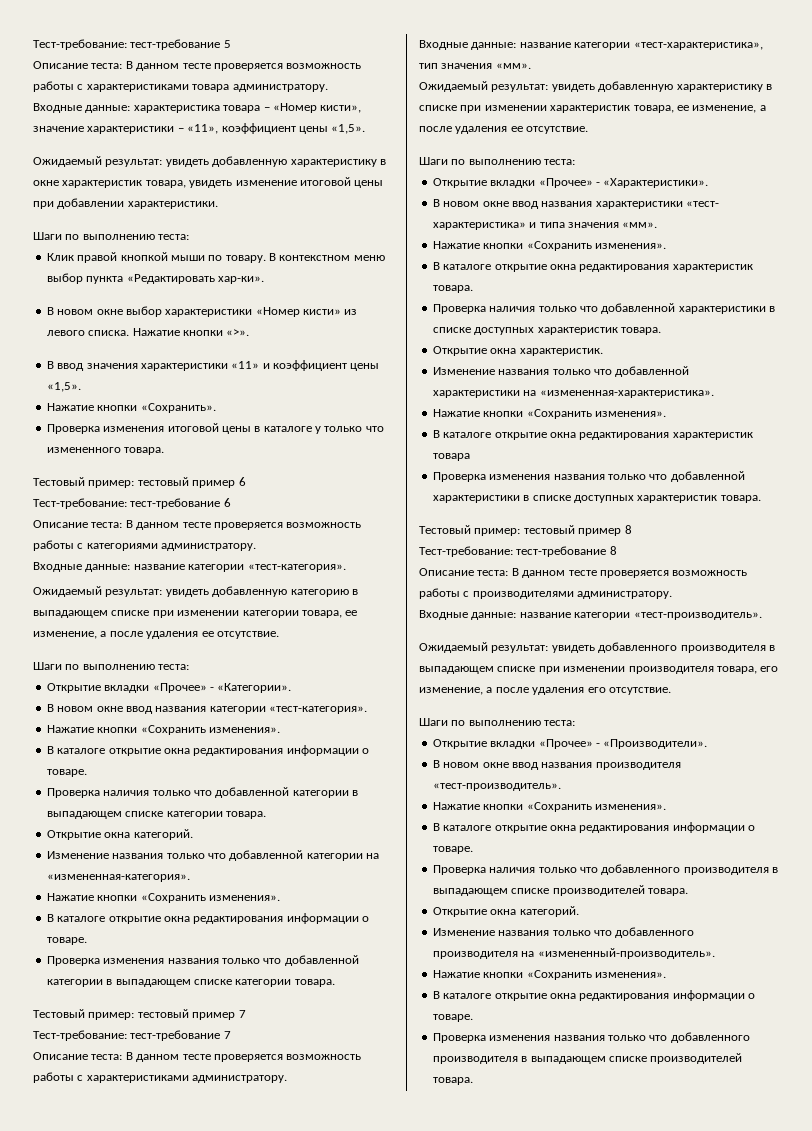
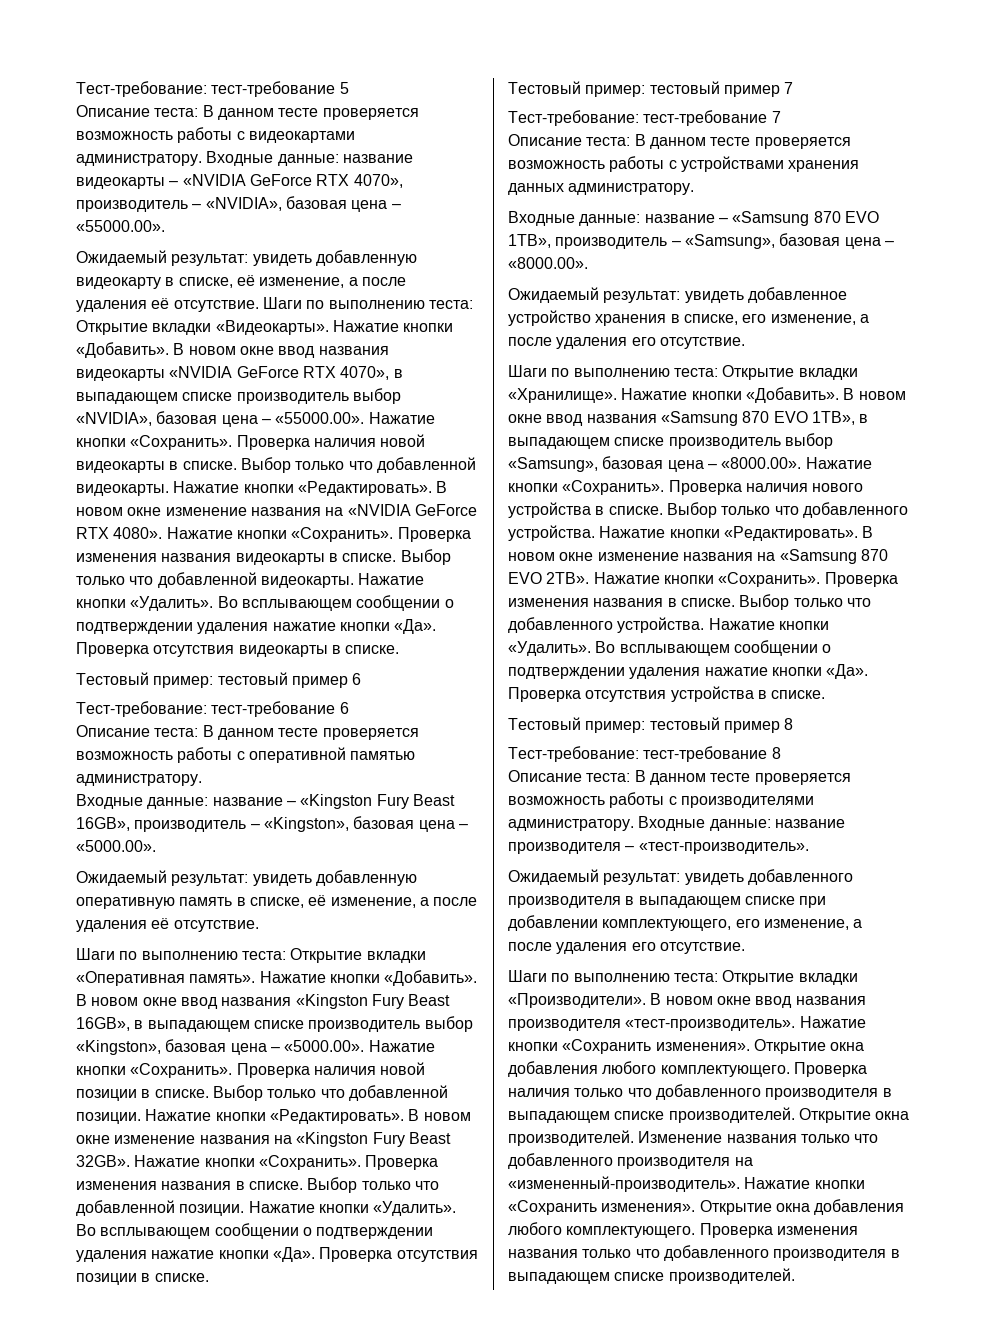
- Описание теста: В данном тесте проверяется возможность работы с характеристиками товара администратору.
- Входные данные: характеристика товара – «Номер кисти», значение характеристики – «11», коэффициент цены «1,5».
- Ожидаемый результат: увидеть добавленную характеристику в окне характеристик товара, увидеть изменение итоговой цены при добавлении характеристики.
- Шаги по выполнению теста:
- Клик правой кнопкой мыши по товару. В контекстном меню выбор пункта «Редактировать хар-ки».
- В новом окне выбор характеристики «Номер кисти» из левого списка. Нажатие кнопки «>».
- В ввод значения характеристики «11» и коэффициент цены «1,5».
- Нажатие кнопки «Сохранить».
- Проверка изменения итоговой цены в каталоге у только что измененного товара.
+ Описание теста: В данном тесте проверяется возможность работы с видеокартами администратору. Входные данные: название видеокарты – «NVIDIA GeForce RTX 4070», производитель – «NVIDIA», базовая цена – «55000.00».
+ Ожидаемый результат: увидеть добавленную видеокарту в списке, её изменение, а после удаления её отсутствие. Шаги по выполнению теста: Открытие вкладки «Видеокарты». Нажатие кнопки «Добавить». В новом окне ввод названия видеокарты «NVIDIA GeForce RTX 4070», в выпадающем списке производитель выбор «NVIDIA», базовая цена – «55000.00». Нажатие кнопки «Сохранить». Проверка наличия новой видеокарты в списке. Выбор только что добавленной видеокарты. Нажатие кнопки «Редактировать». В новом окне изменение названия на «NVIDIA GeForce RTX 4080». Нажатие кнопки «Сохранить». Проверка изменения названия видеокарты в списке. Выбор только что добавленной видеокарты. Нажатие кнопки «Удалить». Во всплывающем сообщении о подтверждении удаления нажатие кнопки «Да». Проверка отсутствия видеокарты в списке.
- Описание теста: В данном тесте проверяется возможность работы с категориями администратору.
- Входные данные: название категории «тест-категория».
- Ожидаемый результат: увидеть добавленную категорию в выпадающем списке при изменении категории товара, ее изменение, а после удаления ее отсутствие.
- Шаги по выполнению теста:
- Открытие вкладки «Прочее» - «Категории».
- В новом окне ввод названия категории «тест-категория».
- Нажатие кнопки «Сохранить изменения».
- В каталоге открытие окна редактирования информации о товаре.
- Проверка наличия только что добавленной категории в выпадающем списке категории товара.
- Открытие окна категорий.
- Изменение названия только что добавленной категории на «измененная-категория».
- Нажатие кнопки «Сохранить изменения».
- В каталоге открытие окна редактирования информации о товаре.
- Проверка изменения названия только что добавленной категории в выпадающем списке категории товара.
+ Описание теста: В данном тесте проверяется возможность работы с оперативной памятью администратору.
+ Входные данные: название – «Kingston Fury Beast 16GB», производитель – «Kingston», базовая цена – «5000.00».
+ Ожидаемый результат: увидеть добавленную оперативную память в списке, её изменение, а после удаления её отсутствие.
+ Шаги по выполнению теста: Открытие вкладки «Оперативная память». Нажатие кнопки «Добавить». В новом окне ввод названия «Kingston Fury Beast 16GB», в выпадающем списке производитель выбор «Kingston», базовая цена – «5000.00». Нажатие кнопки «Сохранить». Проверка наличия новой позиции в списке. Выбор только что добавленной позиции. Нажатие кнопки «Редактировать». В новом окне изменение названия на «Kingston Fury Beast 32GB». Нажатие кнопки «Сохранить». Проверка изменения названия в списке. Выбор только что добавленной позиции. Нажатие кнопки «Удалить». Во всплывающем сообщении о подтверждении удаления нажатие кнопки «Да». Проверка отсутствия позиции в списке.
- Описание теста: В данном тесте проверяется возможность работы с характеристиками администратору.
- Входные данные: название категории «тест-характеристика», тип значения «мм».
- Ожидаемый результат: увидеть добавленную характеристику в списке при изменении характеристик товара, ее изменение, а после удаления ее отсутствие.
- Шаги по выполнению теста:
- Открытие вкладки «Прочее» - «Характеристики».
- В новом окне ввод названия характеристики «тест- характеристика» и типа значения «мм».
- Нажатие кнопки «Сохранить изменения».
- В каталоге открытие окна редактирования характеристик товара.
- Проверка наличия только что добавленной характеристики в списке доступных характеристик товара.
- Открытие окна характеристик.
- Изменение названия только что добавленной характеристики на «измененная-характеристика».
- Нажатие кнопки «Сохранить изменения».
- В каталоге открытие окна редактирования характеристик товара
- Проверка изменения названия только что добавленной характеристики в списке доступных характеристик товара.
+ Описание теста: В данном тесте проверяется возможность работы с устройствами хранения данных администратору.
+ Входные данные: название – «Samsung 870 EVO 1TB», производитель – «Samsung», базовая цена – «8000.00».
+ Ожидаемый результат: увидеть добавленное устройство хранения в списке, его изменение, а после удаления его отсутствие.
+ Шаги по выполнению теста: Открытие вкладки «Хранилище». Нажатие кнопки «Добавить». В новом окне ввод названия «Samsung 870 EVO 1TB», в выпадающем списке производитель выбор «Samsung», базовая цена – «8000.00». Нажатие кнопки «Сохранить». Проверка наличия нового устройства в списке. Выбор только что добавленного устройства. Нажатие кнопки «Редактировать». В новом окне изменение названия на «Samsung 870 EVO 2TB». Нажатие кнопки «Сохранить». Проверка изменения названия в списке. Выбор только что добавленного устройства. Нажатие кнопки «Удалить». Во всплывающем сообщении о подтверждении удаления нажатие кнопки «Да». Проверка отсутствия устройства в списке.
- Описание теста: В данном тесте проверяется возможность работы с производителями администратору.
- Входные данные: название категории «тест-производитель».
+ Описание теста: В данном тесте проверяется возможность работы с производителями администратору. Входные данные: название производителя – «тест-производитель».
- Ожидаемый результат: увидеть добавленного производителя в выпадающем списке при изменении производителя товара, его изменение, а после удаления его отсутствие.
- Шаги по выполнению теста:
- Открытие вкладки «Прочее» - «Производители».
- В новом окне ввод названия производителя «тест-производитель».
- Нажатие кнопки «Сохранить изменения».
- В каталоге открытие окна редактирования информации о товаре.
- Проверка наличия только что добавленного производителя в выпадающем списке производителей товара.
- Открытие окна категорий.
- Изменение названия только что добавленного производителя на «измененный-производитель».
- Нажатие кнопки «Сохранить изменения».
- В каталоге открытие окна редактирования информации о товаре.
- Проверка изменения названия только что добавленного производителя в выпадающем списке производителей товара.
+ Ожидаемый результат: увидеть добавленного производителя в выпадающем списке при добавлении комплектующего, его изменение, а после удаления его отсутствие.
+ Шаги по выполнению теста: Открытие вкладки «Производители». В новом окне ввод названия производителя «тест-производитель». Нажатие кнопки «Сохранить изменения». Открытие окна добавления любого комплектующего. Проверка наличия только что добавленного производителя в выпадающем списке производителей. Открытие окна производителей. Изменение названия только что добавленного производителя на «измененный-производитель». Нажатие кнопки «Сохранить изменения». Открытие окна добавления любого комплектующего. Проверка изменения названия только что добавленного производителя в выпадающем списке производителей.

